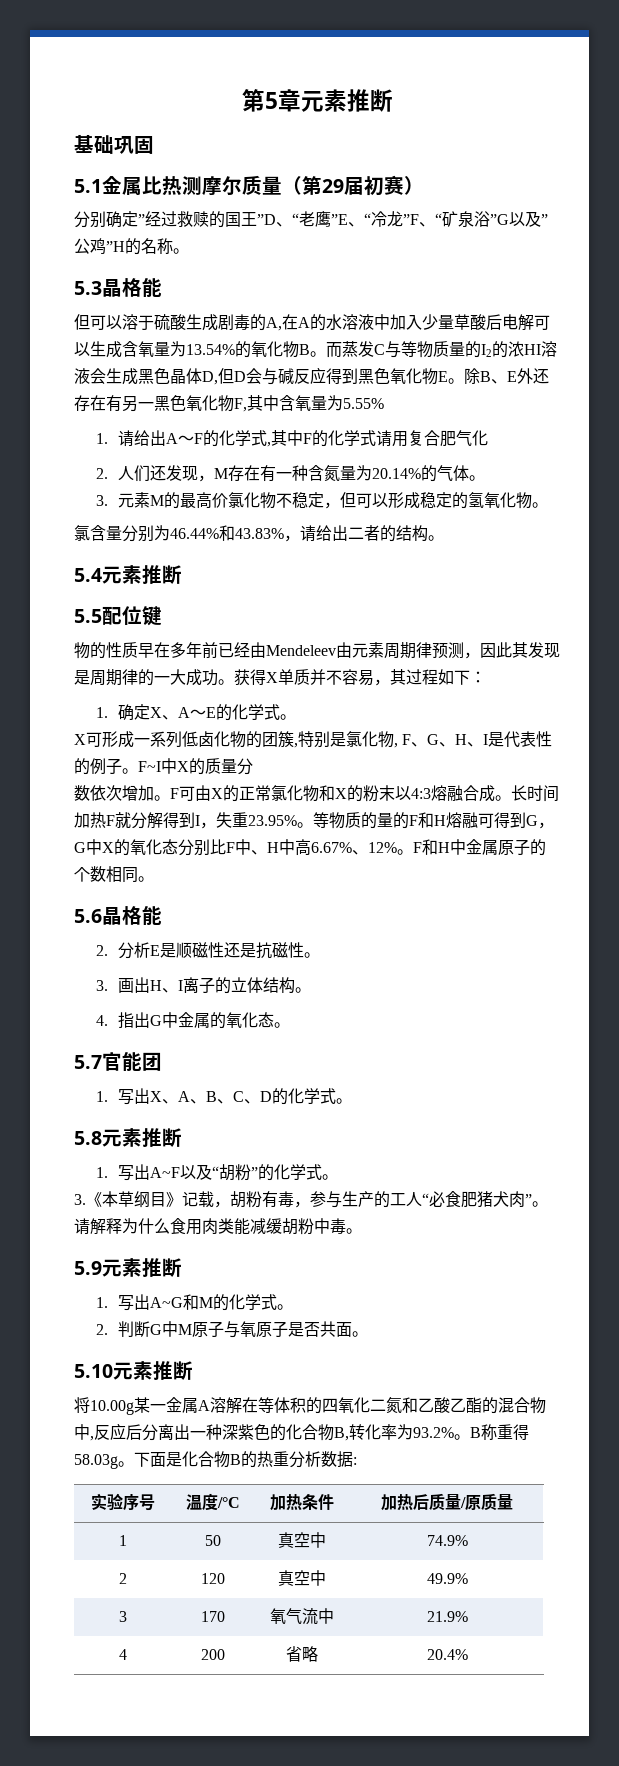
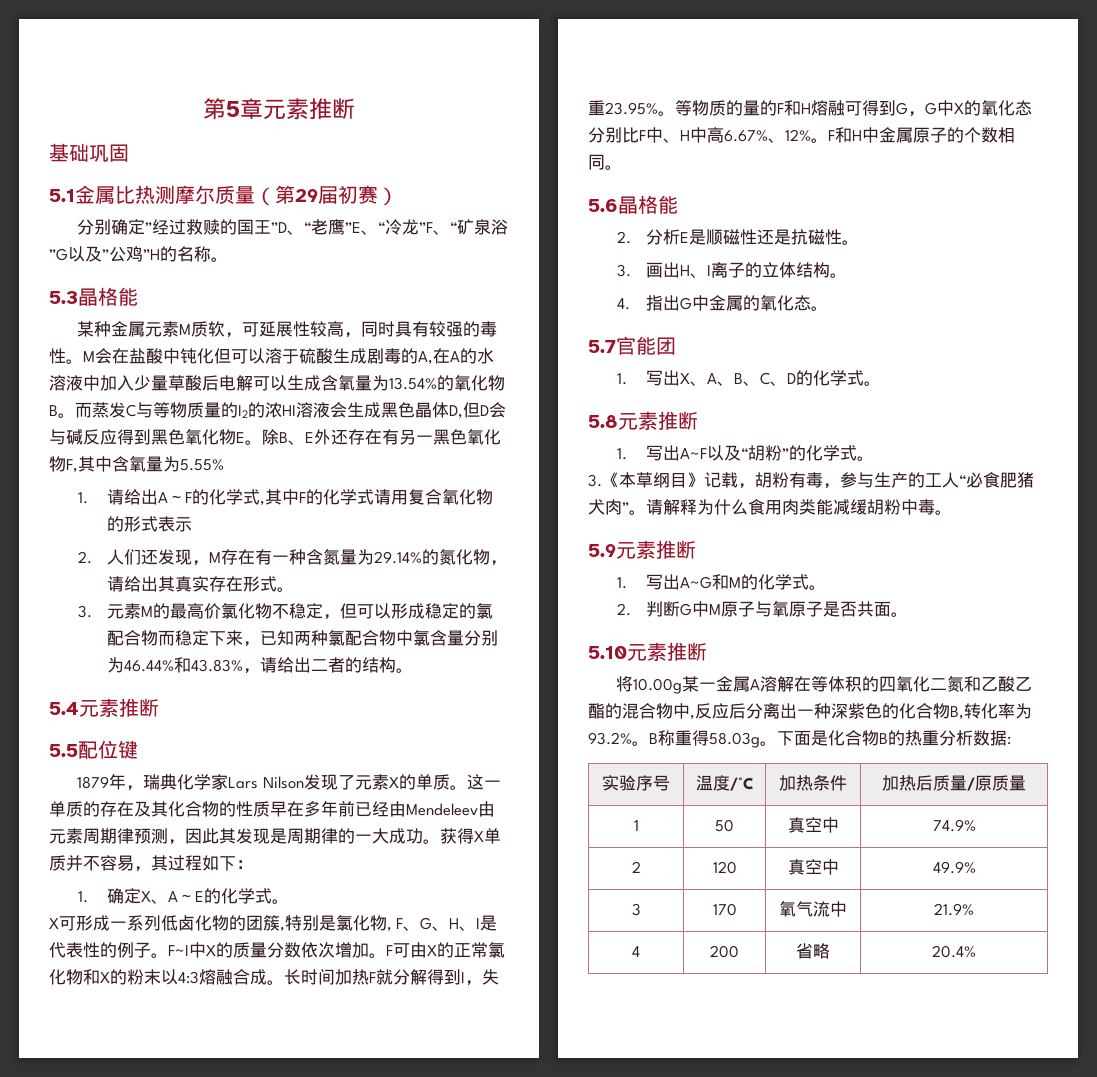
- 但可以溶于硫酸生成剧毒的A,在A的水溶液中加入少量草酸后电解可以生成含氧量为13.54%的氧化物B。
+ 某种金属元素M质软，可延展性较高，同时具有较强的毒性。M会在盐酸中钝化但可以溶于硫酸生成剧毒的A,在A的水溶液中加入少量草酸后电解可以生成含氧量为13.54%的氧化物B。
- 1.请给出A～F的化学式,其中F的化学式请用复合肥气化
+ 1.请给出A～F的化学式,其中F的化学式请用复合氧化物的形式表示
- 2.人们还发现，M存在有一种含氮量为20.14%的气体。
+ 2.人们还发现，M存在有一种含氮量为29.14%的氮化物，请给出其真实存在形式。
- 3.元素M的最高价氯化物不稳定，但可以形成稳定的氢氧化物。
- 氯含量分别为46.44%和43.83%，请给出二者的结构。
+ 3.元素M的最高价氯化物不稳定，但可以形成稳定的氯配合物而稳定下来，已知两种氯配合物中氯含量分别为46.44%和43.83%，请给出二者的结构。
- 物的性质早在多年前已经由Mendeleev由元素周期律预测，因此其发现是周期律的一大成功。
+ 1879年，瑞典化学家Lars Nilson发现了元素X的单质。这一单质的存在及其化合物的性质早在多年前已经由Mendeleev由元素周期律预测，因此其发现是周期律的一大成功。
- F~I中X的质量分
- 数依次增加。
+ F~I中X的质量分数依次增加。

